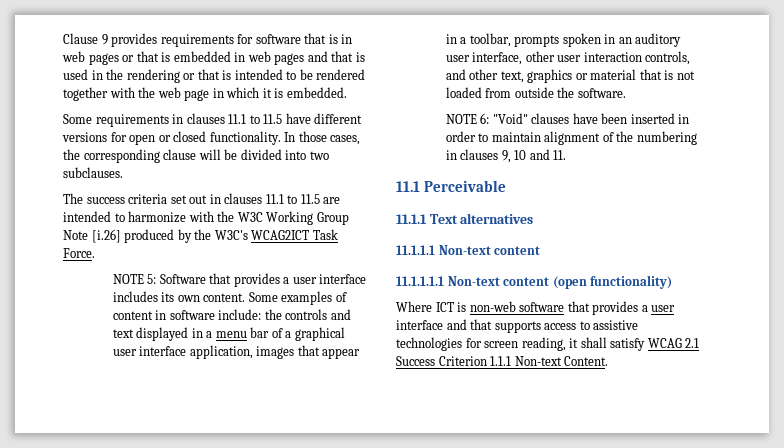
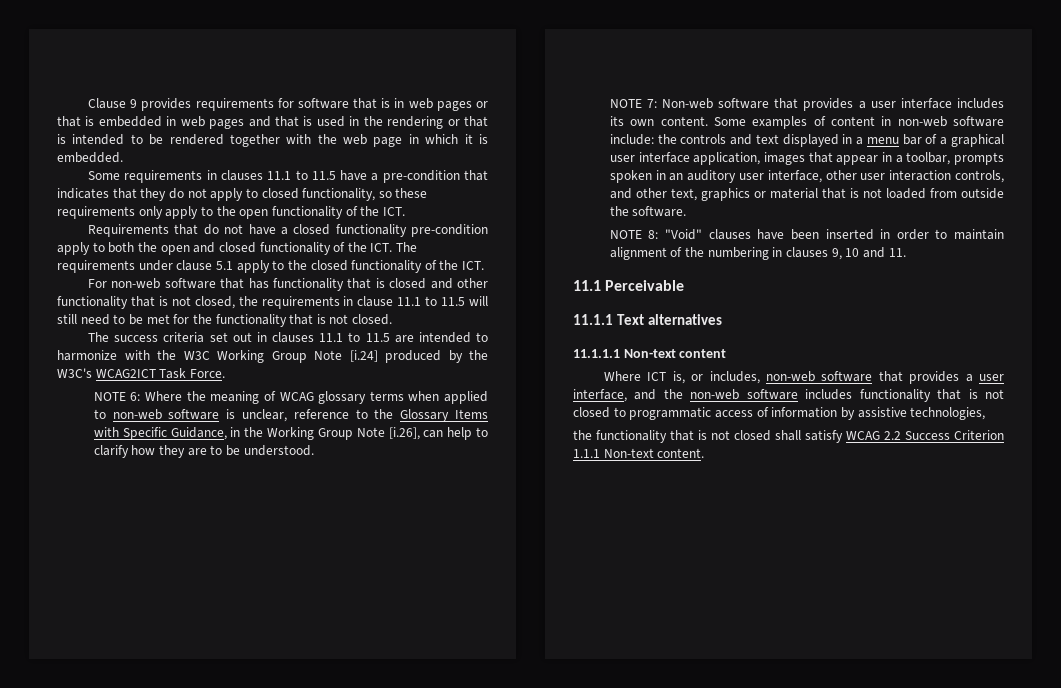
- Some requirements in clauses 11.1 to 11.5 have different versions for open or closed functionality. In those cases, the corresponding clause will be divided into two subclauses.
+ Some requirements in clauses 11.1 to 11.5 have a pre-condition that indicates that they do not apply to closed functionality, so these requirements only apply to the open functionality of the ICT.
+ Requirements that do not have a closed functionality pre-condition apply to both the open and closed functionality of the ICT. The requirements under clause 5.1 apply to the closed functionality of the ICT.
+ For non-web software that has functionality that is closed and other functionality that is not closed, the requirements in clause 11.1 to 11.5 will still need to be met for the functionality that is not closed.
- The success criteria set out in clauses 11.1 to 11.5 are intended to harmonize with the W3C Working Group Note [i.26] produced by the W3C's WCAG2ICT Task Force.
+ The success criteria set out in clauses 11.1 to 11.5 are intended to harmonize with the W3C Working Group Note [i.24] produced by the W3C's WCAG2ICT Task Force.
- NOTE 5: Software that provides a user interface includes its own content.
+ NOTE 6: Where the meaning of WCAG glossary terms when applied to non-web software is unclear, reference to the Glossary Items with Specific Guidance, in the Working Group Note [i.26], can help to clarify how they are to be understood.
+ NOTE 7: Non-web software that provides a user interface includes its own content.
- Some examples of content in software include: the controls and text displayed in a menu bar of a graphical user interface application, images that appear in a toolbar, prompts spoken in an auditory user interface, other user interaction controls, and other text, graphics or material that is not loaded from outside the software.
+ Some examples of content in non-web software include: the controls and text displayed in a menu bar of a graphical user interface application, images that appear in a toolbar, prompts spoken in an auditory user interface, other user interaction controls, and other text, graphics or material that is not loaded from outside the software.
- NOTE 6: "Void" clauses have been inserted in order to maintain alignment of the numbering in clauses 9, 10 and 11.
+ NOTE 8: "Void" clauses have been inserted in order to maintain alignment of the numbering in clauses 9, 10 and 11.
- 11.1.1.1.1 Non-text content (open functionality)
- Where ICT is non-web software that provides a user interface and that supports access to assistive technologies for screen reading, it shall satisfy WCAG 2.1 Success Criterion 1.1.1 Non-text Content.
+ Where ICT is, or includes, non-web software that provides a user interface, and the non-web software includes functionality that is not closed to programmatic access of information by assistive technologies,
+ the functionality that is not closed shall satisfy WCAG 2.2 Success Criterion 1.1.1 Non-text content.

